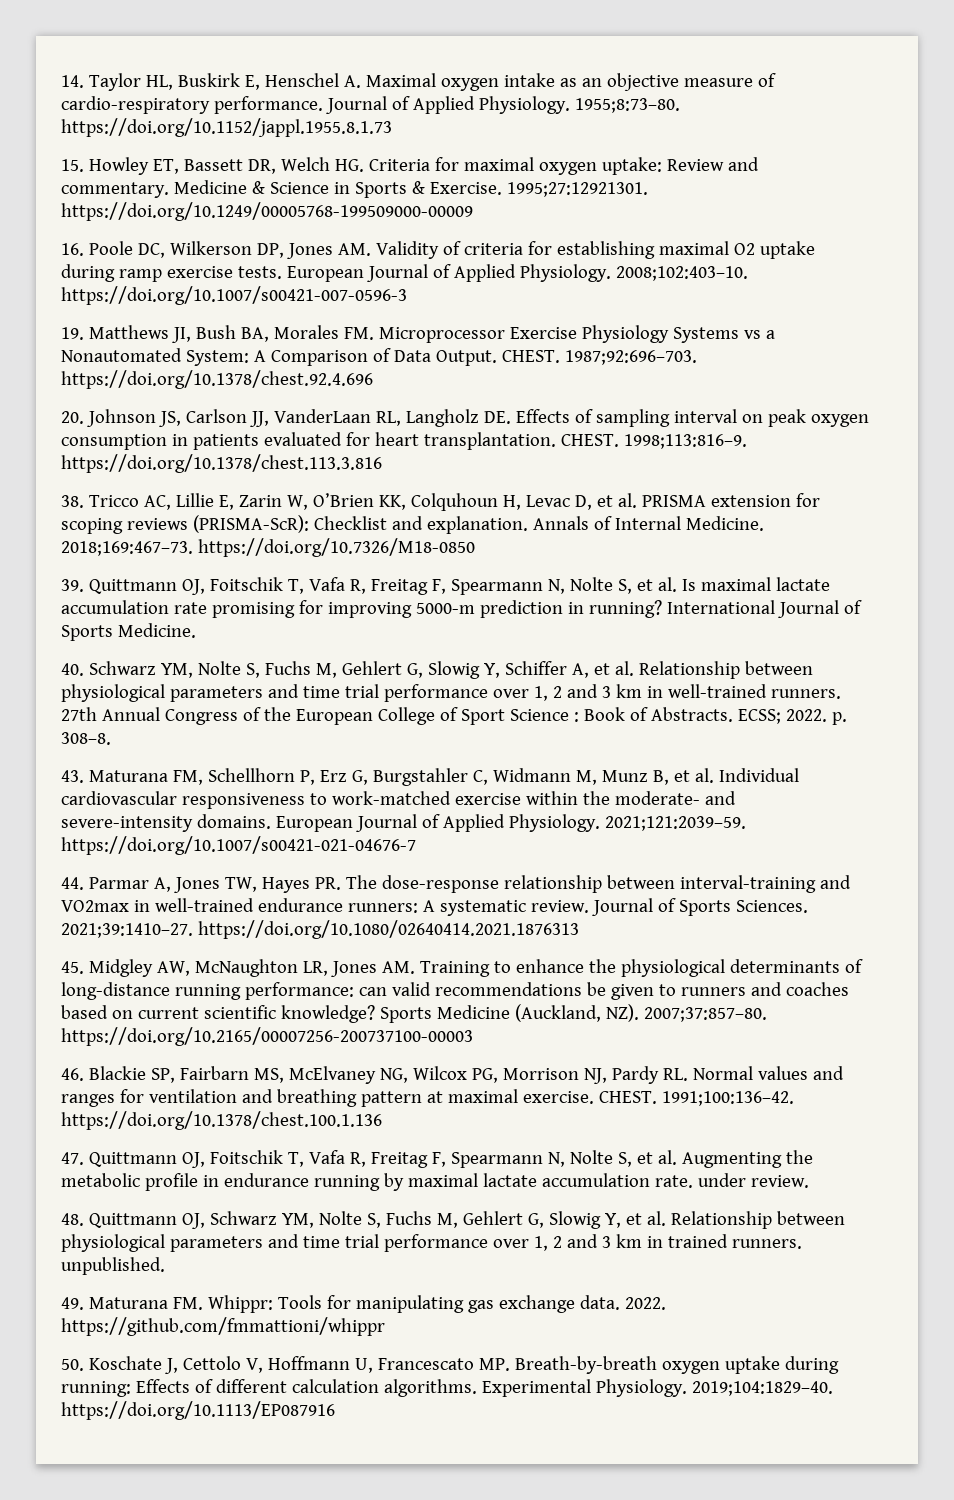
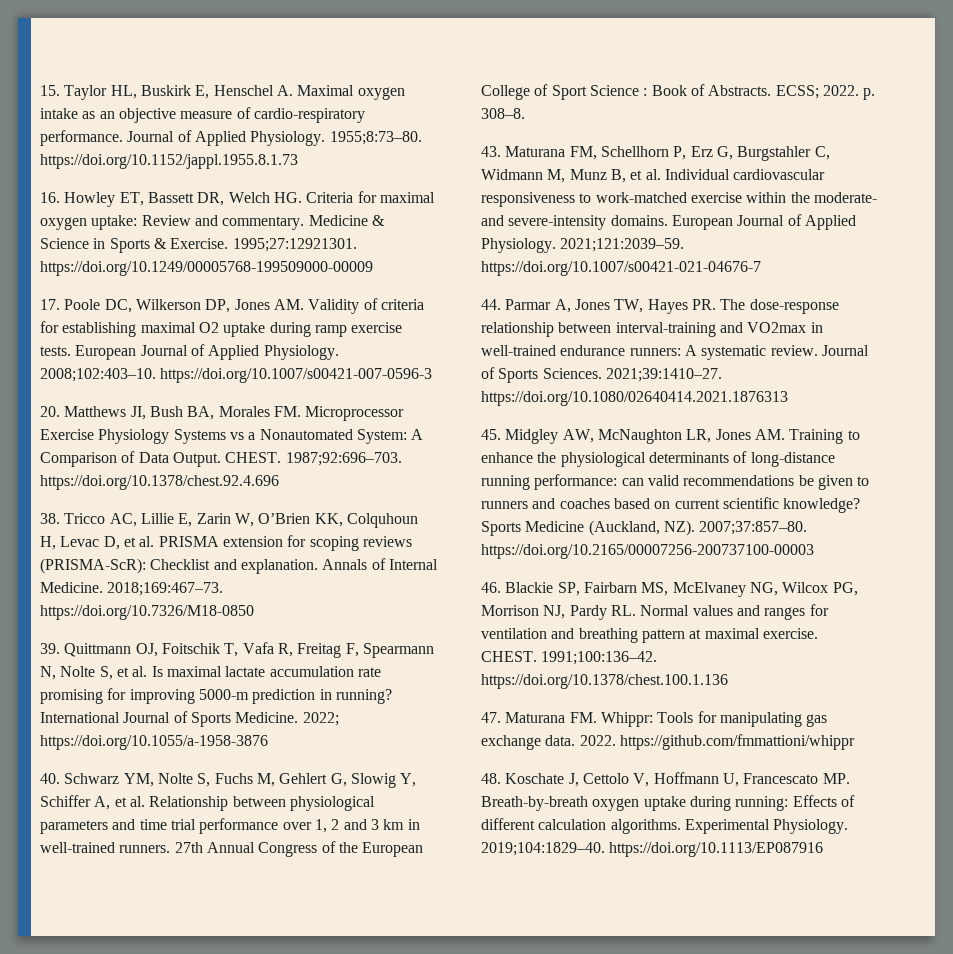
- 14. Taylor HL, Buskirk E, Henschel A. Maximal oxygen intake as an objective measure of cardio-respiratory performance.
+ 15. Taylor HL, Buskirk E, Henschel A. Maximal oxygen intake as an objective measure of cardio-respiratory performance.
- 15. Howley ET, Bassett DR, Welch HG. Criteria for maximal oxygen uptake: Review and commentary.
+ 16. Howley ET, Bassett DR, Welch HG. Criteria for maximal oxygen uptake: Review and commentary.
- 16. Poole DC, Wilkerson DP, Jones AM. Validity of criteria for establishing maximal O2 uptake during ramp exercise tests.
+ 17. Poole DC, Wilkerson DP, Jones AM. Validity of criteria for establishing maximal O2 uptake during ramp exercise tests.
- 19. Matthews JI, Bush BA, Morales FM. Microprocessor Exercise Physiology Systems vs a Nonautomated System: A Comparison of Data Output.
+ 20. Matthews JI, Bush BA, Morales FM. Microprocessor Exercise Physiology Systems vs a Nonautomated System: A Comparison of Data Output.
- 20. Johnson JS, Carlson JJ, VanderLaan RL, Langholz DE. Effects of sampling interval on peak oxygen consumption in patients evaluated for heart transplantation. CHEST. 1998;113:816–9. https://doi.org/10.1378/chest.113.3.816
+ 2022; https://doi.org/10.1055/a-1958-3876
- 47. Quittmann OJ, Foitschik T, Vafa R, Freitag F, Spearmann N, Nolte S, et al. Augmenting the metabolic profile in endurance running by maximal lactate accumulation rate. under review.
- 48. Quittmann OJ, Schwarz YM, Nolte S, Fuchs M, Gehlert G, Slowig Y, et al. Relationship between physiological parameters and time trial performance over 1, 2 and 3 km in trained runners. unpublished.
- 49. Maturana FM. Whippr: Tools for manipulating gas exchange data.
+ 47. Maturana FM. Whippr: Tools for manipulating gas exchange data.
- 50. Koschate J, Cettolo V, Hoffmann U, Francescato MP. Breath-by-breath oxygen uptake during running: Effects of different calculation algorithms.
+ 48. Koschate J, Cettolo V, Hoffmann U, Francescato MP. Breath-by-breath oxygen uptake during running: Effects of different calculation algorithms.

